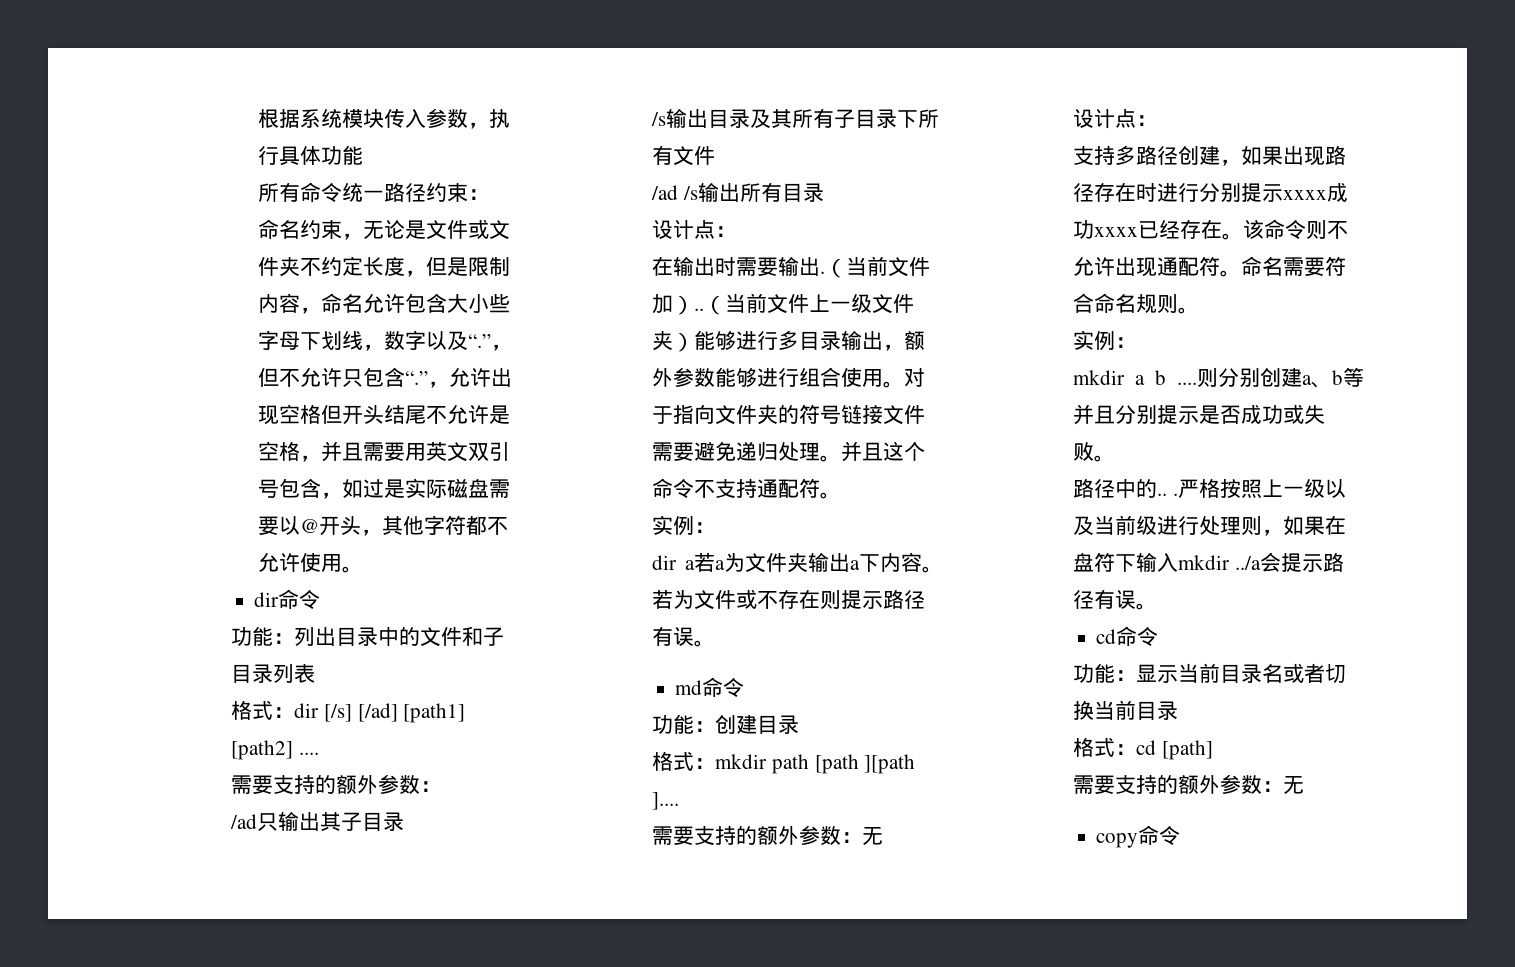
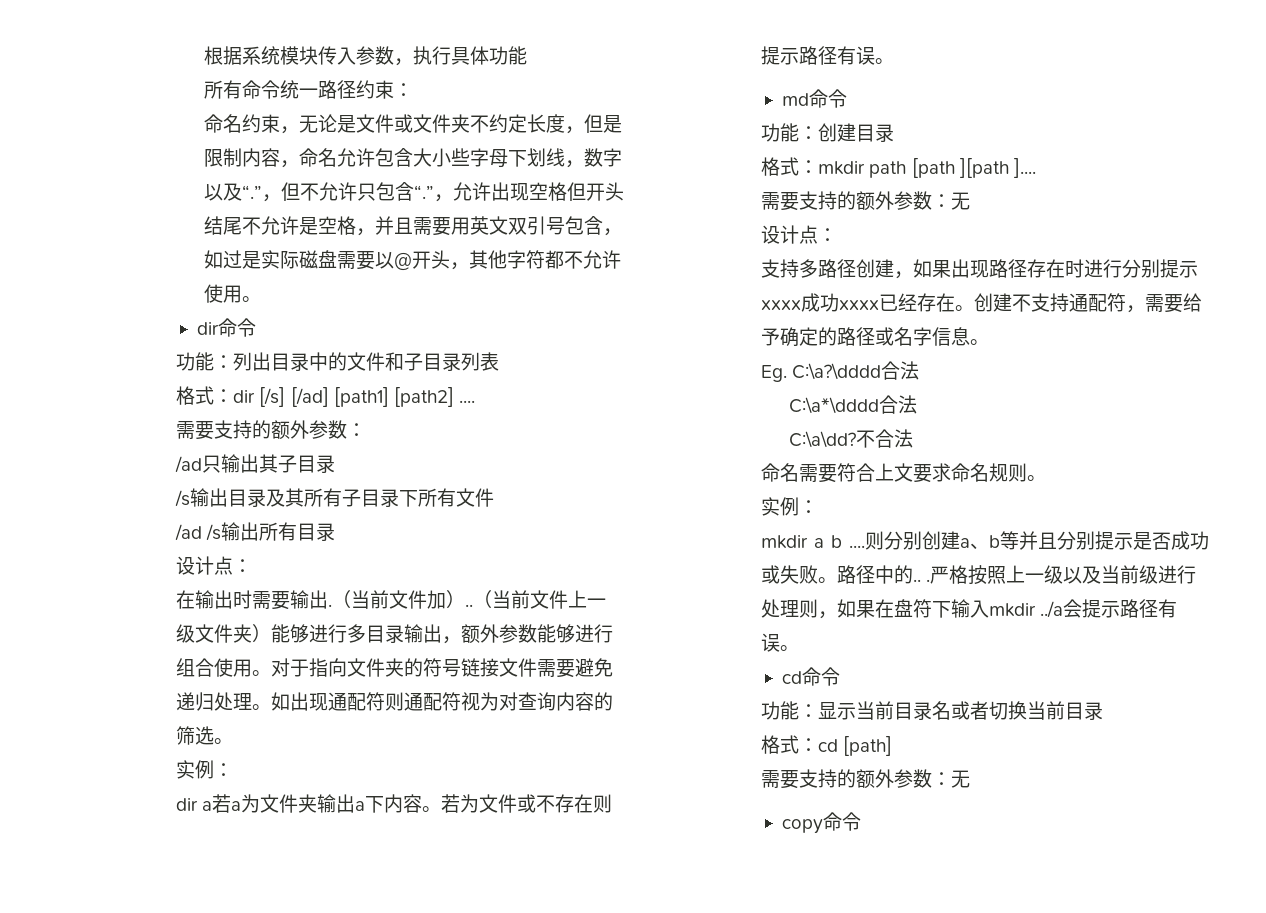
- 并且这个命令不支持通配符。
+ 如出现通配符则通配符视为对查询内容的筛选。
- 该命令则不允许出现通配符。命名需要符合命名规则。
+ 创建不支持通配符，需要给予确定的路径或名字信息。
+ Eg. C:\a?\dddd合法
+ C:\a*\dddd合法
+ C:\a\dd?不合法
+ 命名需要符合上文要求命名规则。
- 则分别创建a、b等并且分别提示是否成功或失败。
- 路径中的.. .
+ 则分别创建a、b等并且分别提示是否成功或失败。路径中的.. .

